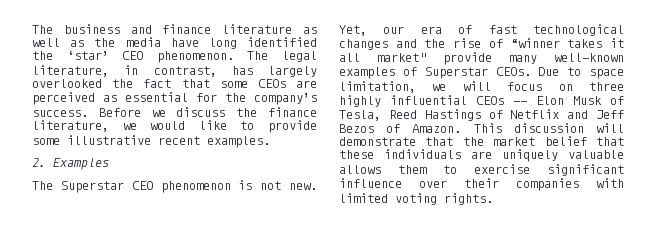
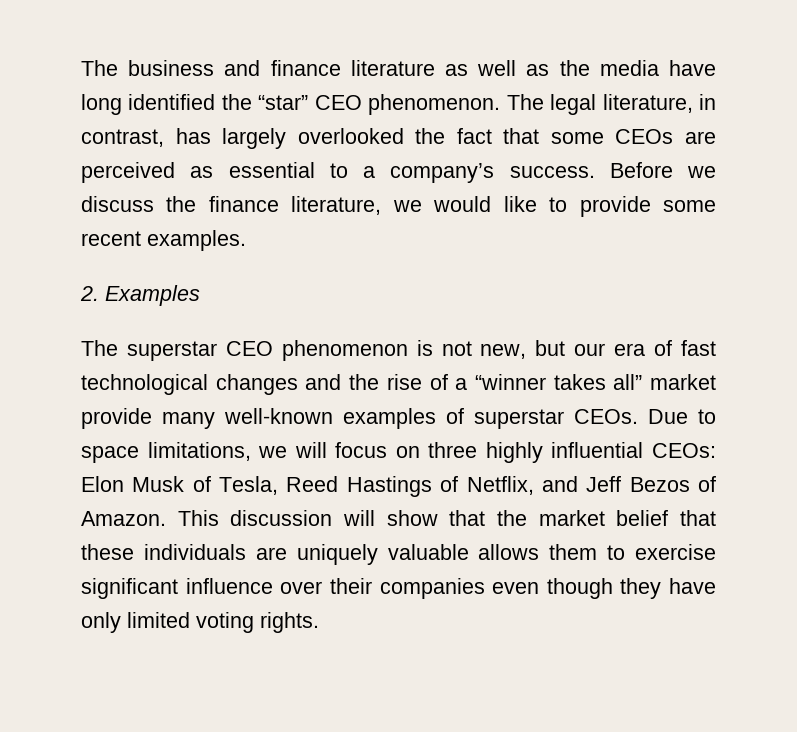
- The business and finance literature as well as the media have long identified the ‘star’ CEO phenomenon.
+ The business and finance literature as well as the media have long identified the “star” CEO phenomenon.
- The legal literature, in contrast, has largely overlooked the fact that some CEOs are perceived as essential for the company’s success.
+ The legal literature, in contrast, has largely overlooked the fact that some CEOs are perceived as essential to a company’s success.
- Before we discuss the finance literature, we would like to provide some illustrative recent examples.
+ Before we discuss the finance literature, we would like to provide some recent examples.
- The Superstar CEO phenomenon is not new. Yet, our era of fast technological changes and the rise of “winner takes it all market" provide many well-known examples of Superstar CEOs.
+ The superstar CEO phenomenon is not new, but our era of fast technological changes and the rise of a “winner takes all” market provide many well-known examples of superstar CEOs.
- Due to space limitation, we will focus on three highly influential CEOs -- Elon Musk of Tesla, Reed Hastings of Netflix and Jeff Bezos of Amazon.
+ Due to space limitations, we will focus on three highly influential CEOs: Elon Musk of Tesla, Reed Hastings of Netflix, and Jeff Bezos of Amazon.
- This discussion will demonstrate that the market belief that these individuals are uniquely valuable allows them to exercise significant influence over their companies with limited voting rights.
+ This discussion will show that the market belief that these individuals are uniquely valuable allows them to exercise significant influence over their companies even though they have only limited voting rights.

